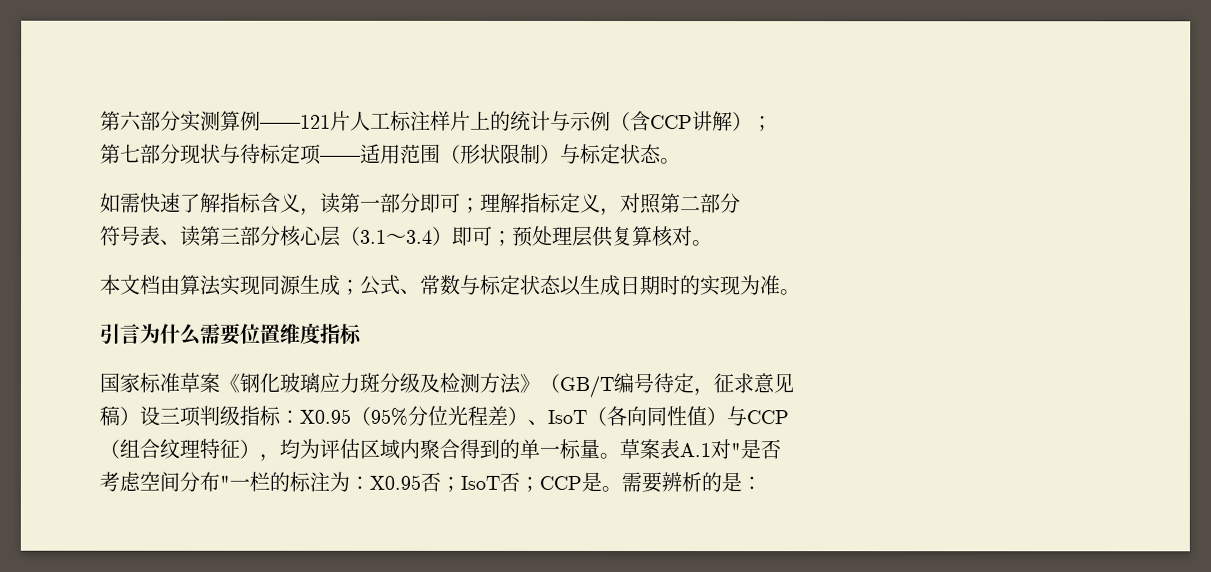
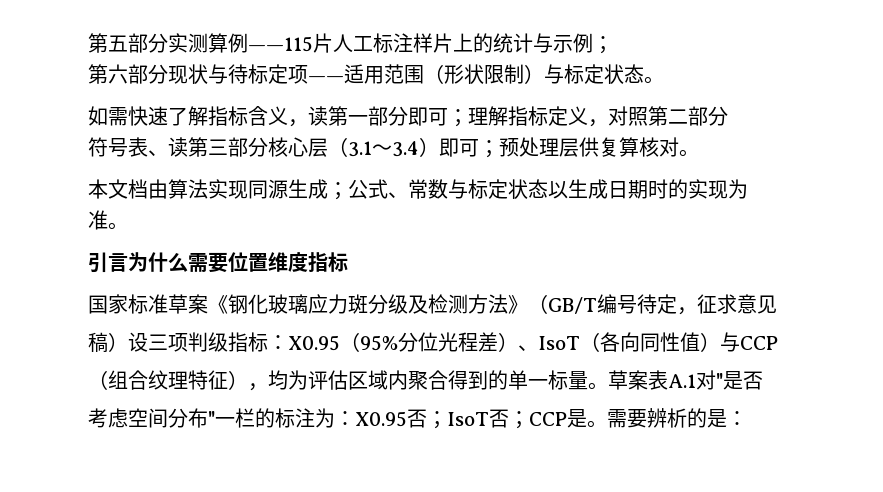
- 第六部分实测算例——121片人工标注样片上的统计与示例（含CCP讲解）；
+ 第五部分实测算例——115片人工标注样片上的统计与示例；
- 第七部分现状与待标定项——适用范围（形状限制）与标定状态。
+ 第六部分现状与待标定项——适用范围（形状限制）与标定状态。

